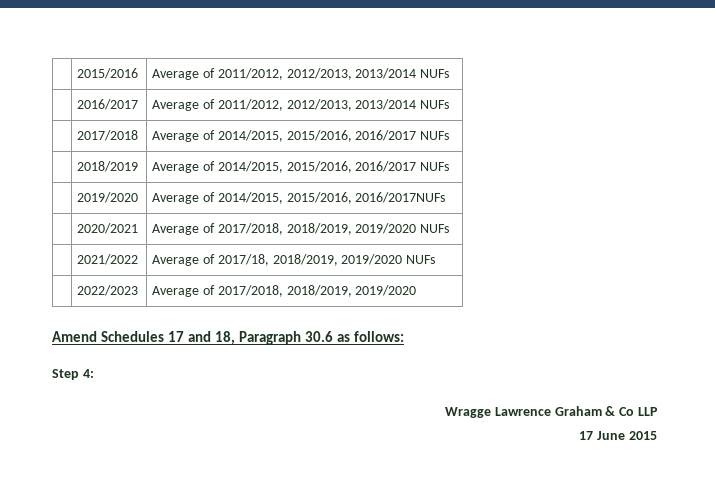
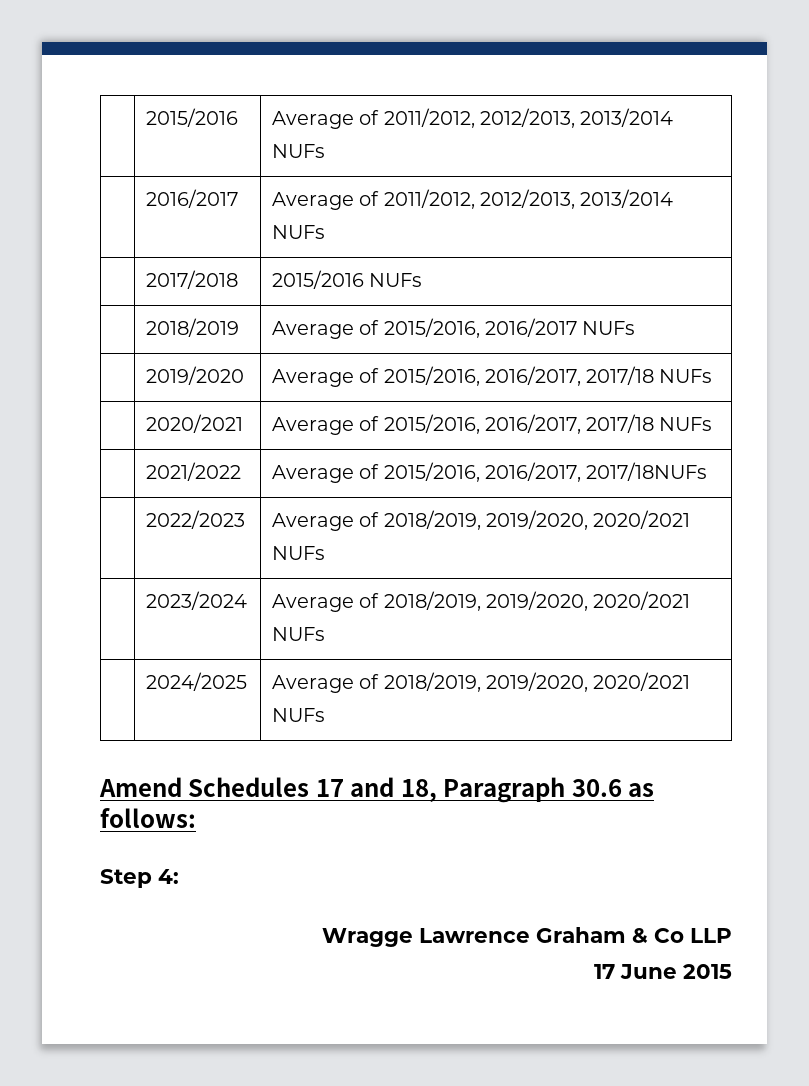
- | 2017/2018 | Average of 2014/2015, 2015/2016, 2016/2017 NUFs
+ | 2017/2018 | 2015/2016 NUFs
- | 2018/2019 | Average of 2014/2015, 2015/2016, 2016/2017 NUFs
+ | 2018/2019 | Average of 2015/2016, 2016/2017 NUFs
- | 2019/2020 | Average of 2014/2015, 2015/2016, 2016/2017NUFs
+ | 2019/2020 | Average of 2015/2016, 2016/2017, 2017/18 NUFs
- | 2020/2021 | Average of 2017/2018, 2018/2019, 2019/2020 NUFs
+ | 2020/2021 | Average of 2015/2016, 2016/2017, 2017/18 NUFs
- | 2021/2022 | Average of 2017/18, 2018/2019, 2019/2020 NUFs
+ | 2021/2022 | Average of 2015/2016, 2016/2017, 2017/18NUFs
- | 2022/2023 | Average of 2017/2018, 2018/2019, 2019/2020
+ | 2022/2023 | Average of 2018/2019, 2019/2020, 2020/2021 NUFs
+ | 2023/2024 | Average of 2018/2019, 2019/2020, 2020/2021 NUFs
+ | 2024/2025 | Average of 2018/2019, 2019/2020, 2020/2021 NUFs

